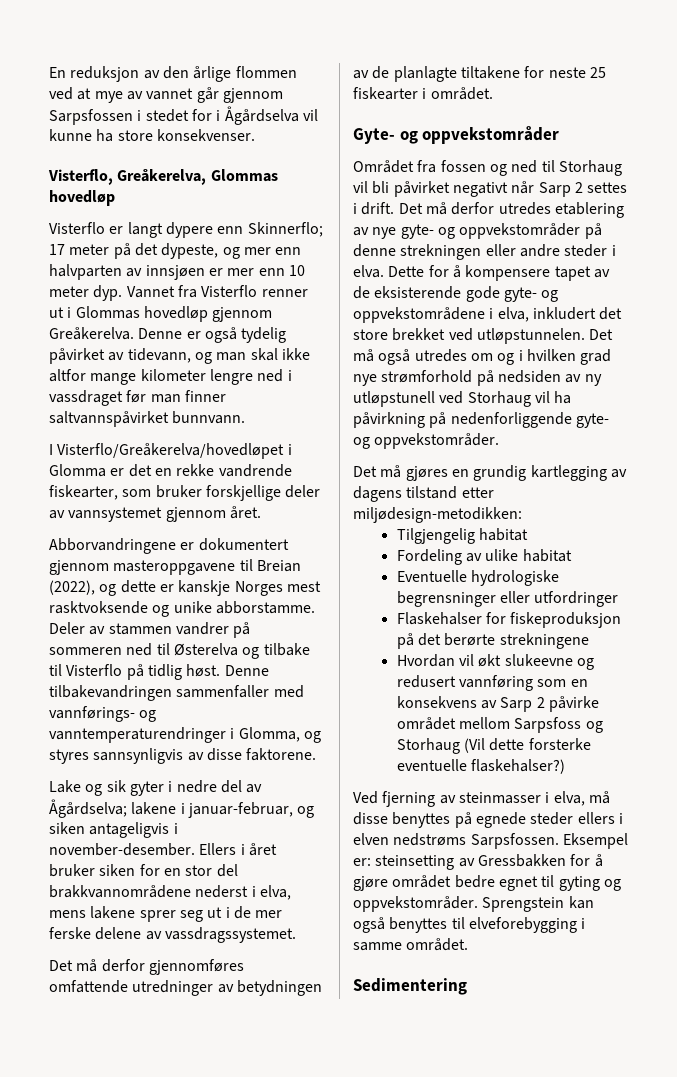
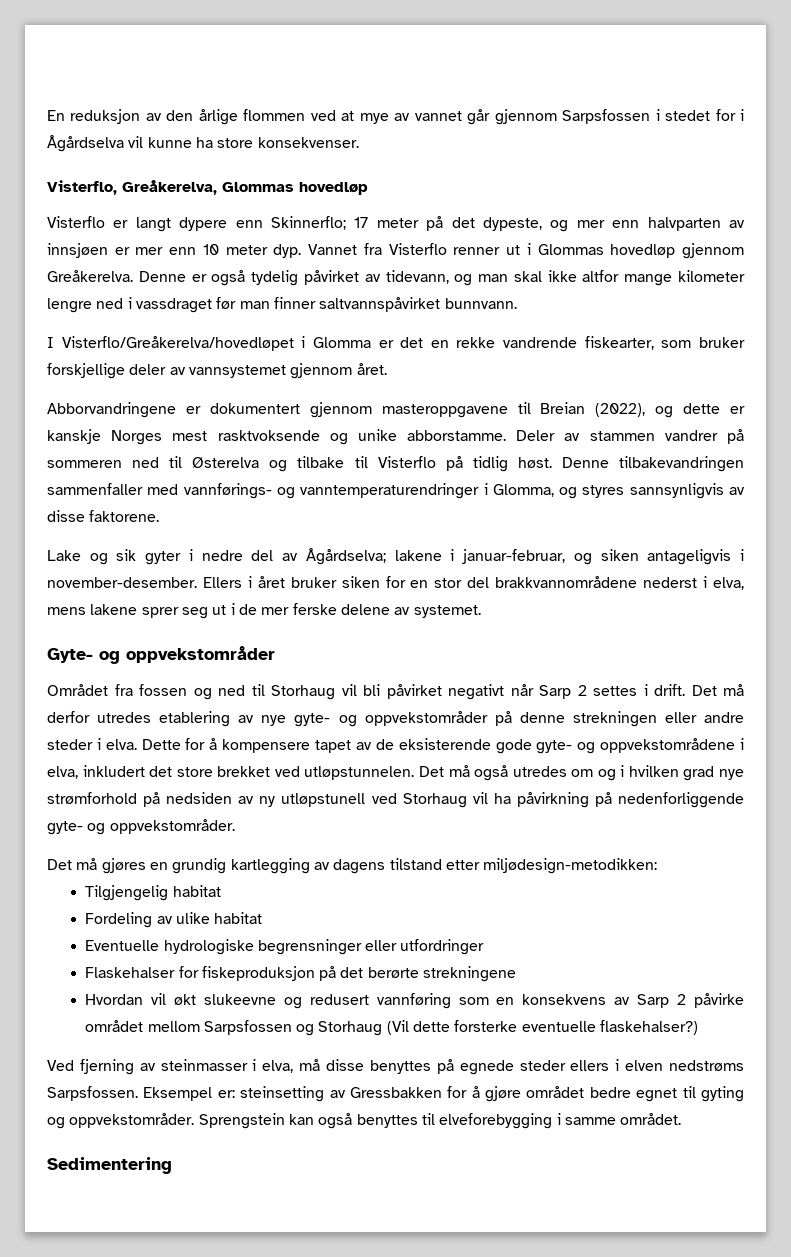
- Ellers i året bruker siken for en stor del brakkvannområdene nederst i elva, mens lakene sprer seg ut i de mer ferske delene av vassdragssystemet.
- Det må derfor gjennomføres omfattende utredninger av betydningen av de planlagte tiltakene for neste 25 fiskearter i området.
+ Ellers i året bruker siken for en stor del brakkvannområdene nederst i elva, mens lakene sprer seg ut i de mer ferske delene av systemet.
- Hvordan vil økt slukeevne og redusert vannføring som en konsekvens av Sarp 2 påvirke området mellom Sarpsfoss og Storhaug (Vil dette forsterke eventuelle flaskehalser?)
+ Hvordan vil økt slukeevne og redusert vannføring som en konsekvens av Sarp 2 påvirke området mellom Sarpsfossen og Storhaug (Vil dette forsterke eventuelle flaskehalser?)

